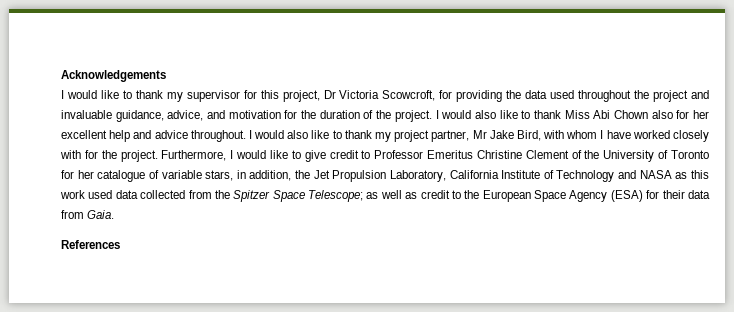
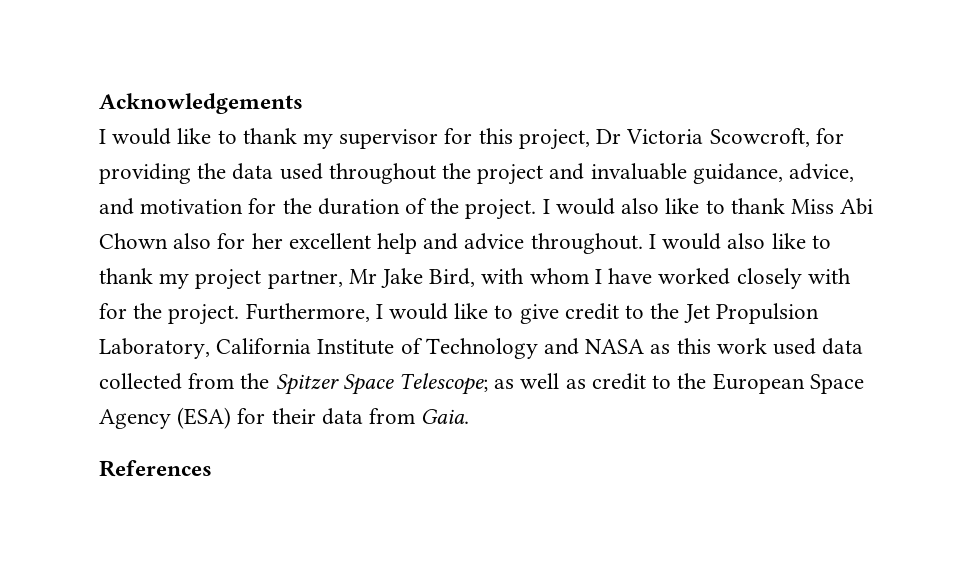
- Furthermore, I would like to give credit to Professor Emeritus Christine Clement of the University of Toronto for her catalogue of variable stars, in addition, the Jet Propulsion Laboratory, California Institute of Technology and NASA as this work used data collected from the Spitzer Space Telescope; as well as credit to the European Space Agency (ESA) for their data from Gaia.
+ Furthermore, I would like to give credit to the Jet Propulsion Laboratory, California Institute of Technology and NASA as this work used data collected from the Spitzer Space Telescope; as well as credit to the European Space Agency (ESA) for their data from Gaia.

